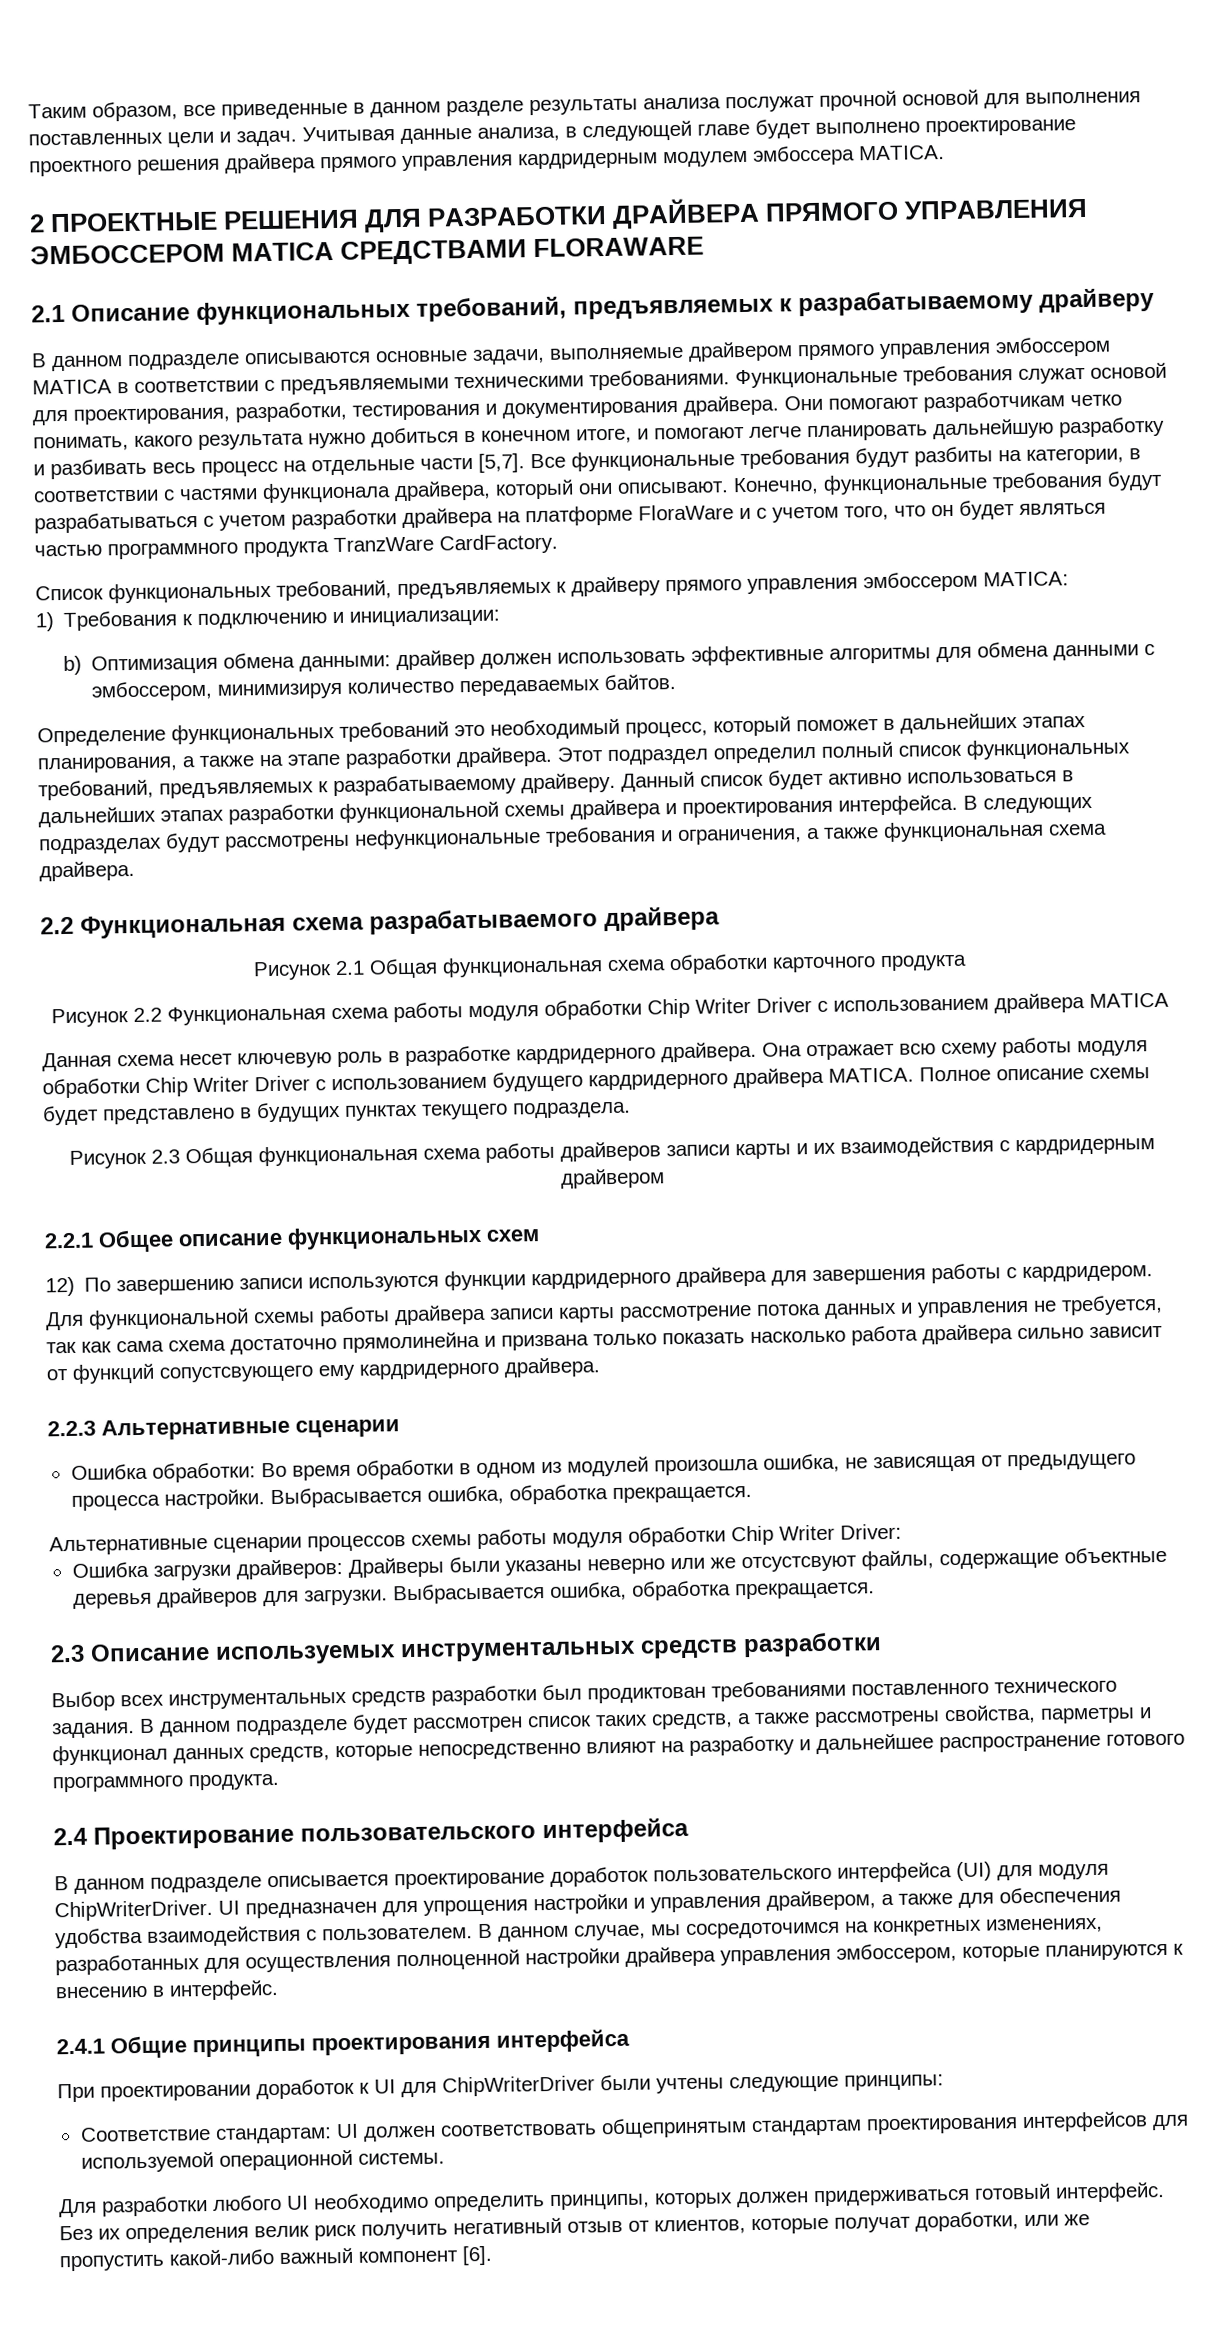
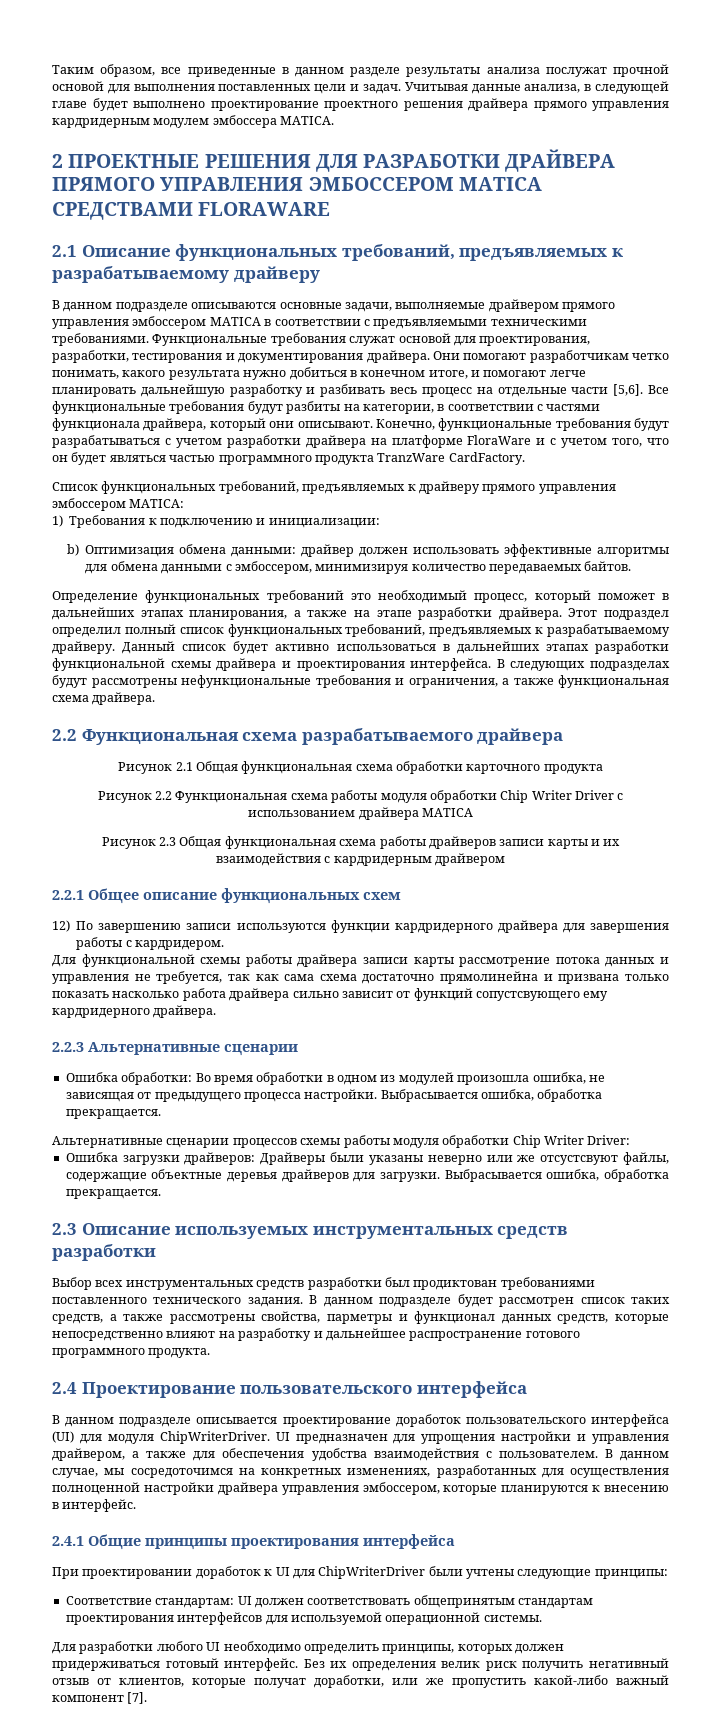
- Они помогают разработчикам четко понимать, какого результата нужно добиться в конечном итоге, и помогают легче планировать дальнейшую разработку и разбивать весь процесс на отдельные части [5,7].
+ Они помогают разработчикам четко понимать, какого результата нужно добиться в конечном итоге, и помогают легче планировать дальнейшую разработку и разбивать весь процесс на отдельные части [5,6].
- Данная схема несет ключевую роль в разработке кардридерного драйвера. Она отражает всю схему работы модуля обработки Chip Writer Driver с использованием будущего кардридерного драйвера MATICA. Полное описание схемы будет представлено в будущих пунктах текущего подраздела.
- Без их определения велик риск получить негативный отзыв от клиентов, которые получат доработки, или же пропустить какой-либо важный компонент [6].
+ Без их определения велик риск получить негативный отзыв от клиентов, которые получат доработки, или же пропустить какой-либо важный компонент [7].

